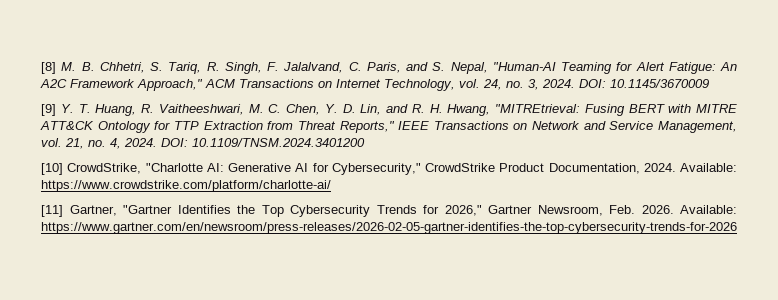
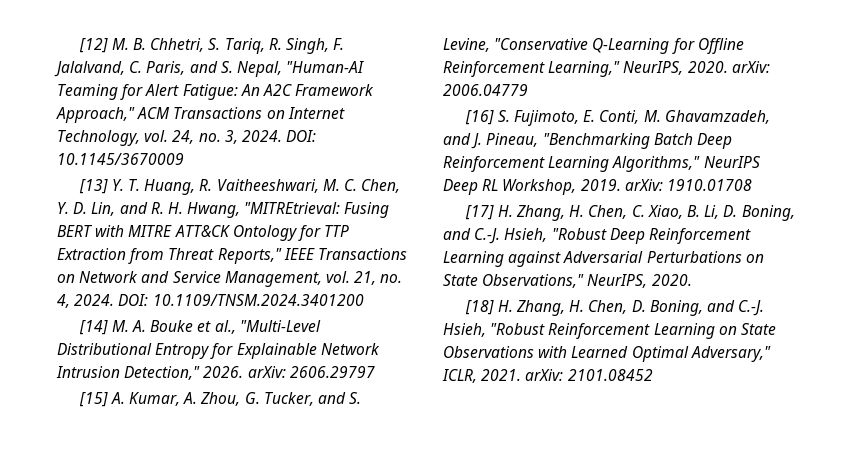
- [8] M. B. Chhetri, S. Tariq, R. Singh, F. Jalalvand, C. Paris, and S. Nepal, "Human-AI Teaming for Alert Fatigue: An A2C Framework Approach," ACM Transactions on Internet Technology, vol. 24, no. 3, 2024.
+ [12] M. B. Chhetri, S. Tariq, R. Singh, F. Jalalvand, C. Paris, and S. Nepal, "Human-AI Teaming for Alert Fatigue: An A2C Framework Approach," ACM Transactions on Internet Technology, vol. 24, no. 3, 2024.
- [9] Y. T. Huang, R. Vaitheeshwari, M. C. Chen, Y. D. Lin, and R. H. Hwang, "MITREtrieval: Fusing BERT with MITRE ATT&CK Ontology for TTP Extraction from Threat Reports," IEEE Transactions on Network and Service Management, vol. 21, no. 4, 2024.
+ [13] Y. T. Huang, R. Vaitheeshwari, M. C. Chen, Y. D. Lin, and R. H. Hwang, "MITREtrieval: Fusing BERT with MITRE ATT&CK Ontology for TTP Extraction from Threat Reports," IEEE Transactions on Network and Service Management, vol. 21, no. 4, 2024.
- [10] CrowdStrike, "Charlotte AI: Generative AI for Cybersecurity," CrowdStrike Product Documentation, 2024. Available: https://www.crowdstrike.com/platform/charlotte-ai/
- [11] Gartner, "Gartner Identifies the Top Cybersecurity Trends for 2026," Gartner Newsroom, Feb. 2026. Available: https://www.gartner.com/en/newsroom/press-releases/2026-02-05-gartner-identifies-the-top-cybersecurity-trends-for-2026
+ [14] M. A. Bouke et al., "Multi-Level Distributional Entropy for Explainable Network Intrusion Detection," 2026. arXiv: 2606.29797
+ [15] A. Kumar, A. Zhou, G. Tucker, and S. Levine, "Conservative Q-Learning for Offline Reinforcement Learning," NeurIPS, 2020. arXiv: 2006.04779
+ [16] S. Fujimoto, E. Conti, M. Ghavamzadeh, and J. Pineau, "Benchmarking Batch Deep Reinforcement Learning Algorithms," NeurIPS Deep RL Workshop, 2019. arXiv: 1910.01708
+ [17] H. Zhang, H. Chen, C. Xiao, B. Li, D. Boning, and C.-J. Hsieh, "Robust Deep Reinforcement Learning against Adversarial Perturbations on State Observations," NeurIPS, 2020.
+ [18] H. Zhang, H. Chen, D. Boning, and C.-J. Hsieh, "Robust Reinforcement Learning on State Observations with Learned Optimal Adversary," ICLR, 2021. arXiv: 2101.08452

